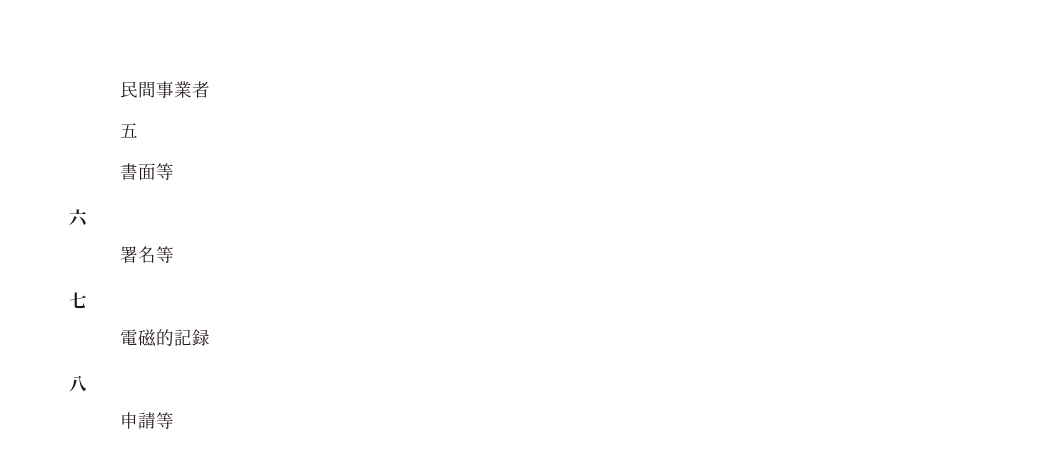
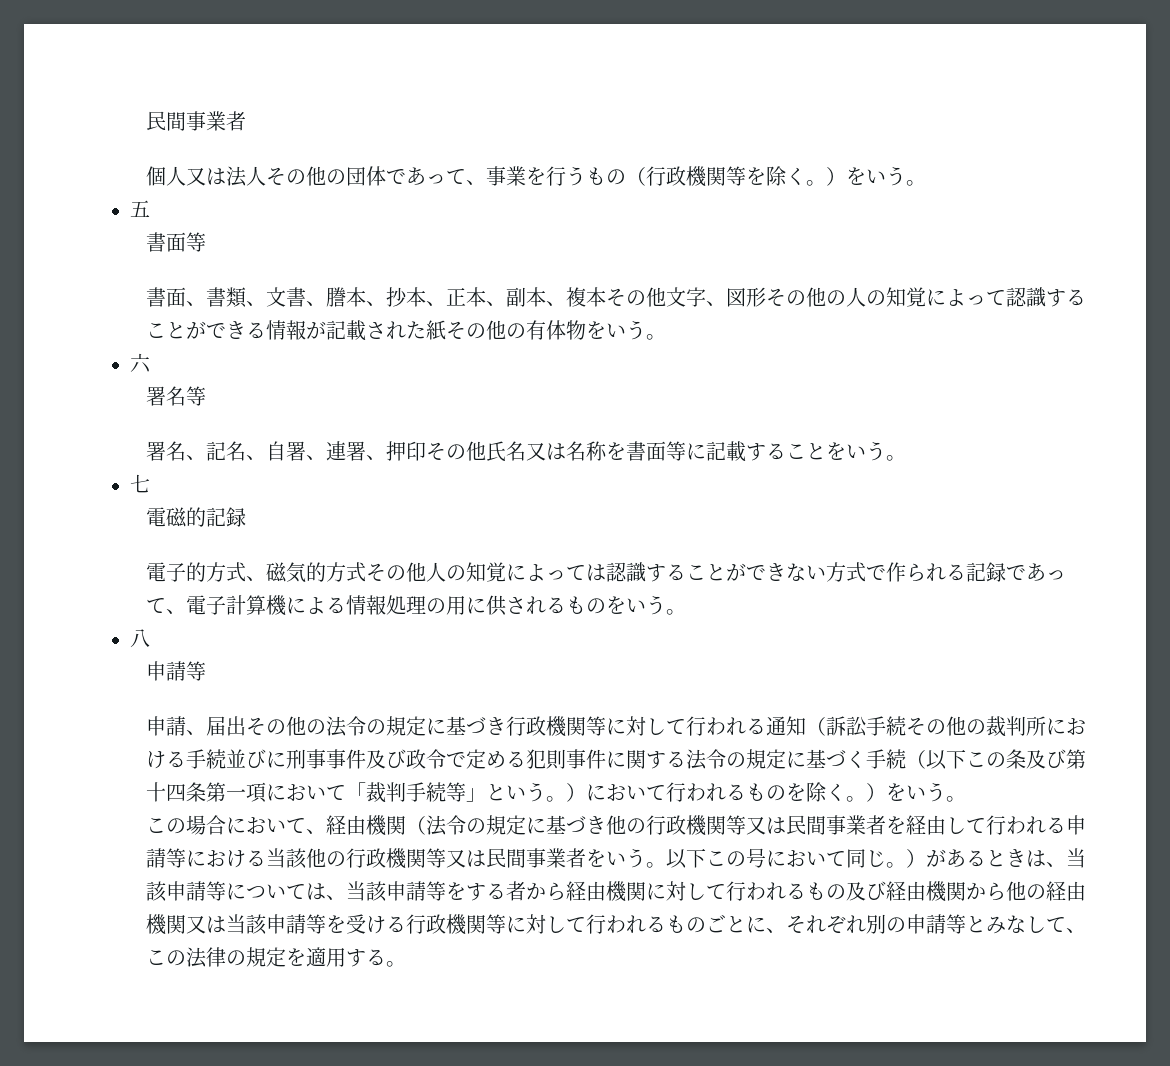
+ 個人又は法人その他の団体であって、事業を行うもの（行政機関等を除く。）をいう。
  五
  書面等
+ 書面、書類、文書、謄本、抄本、正本、副本、複本その他文字、図形その他の人の知覚によって認識することができる情報が記載された紙その他の有体物をいう。
  六
  署名等
+ 署名、記名、自署、連署、押印その他氏名又は名称を書面等に記載することをいう。
  七
  電磁的記録
+ 電子的方式、磁気的方式その他人の知覚によっては認識することができない方式で作られる記録であって、電子計算機による情報処理の用に供されるものをいう。
  八
  申請等
+ 申請、届出その他の法令の規定に基づき行政機関等に対して行われる通知（訴訟手続その他の裁判所における手続並びに刑事事件及び政令で定める犯則事件に関する法令の規定に基づく手続（以下この条及び第十四条第一項において「裁判手続等」という。）において行われるものを除く。）をいう。
+ この場合において、経由機関（法令の規定に基づき他の行政機関等又は民間事業者を経由して行われる申請等における当該他の行政機関等又は民間事業者をいう。以下この号において同じ。）があるときは、当該申請等については、当該申請等をする者から経由機関に対して行われるもの及び経由機関から他の経由機関又は当該申請等を受ける行政機関等に対して行われるものごとに、それぞれ別の申請等とみなして、この法律の規定を適用する。

